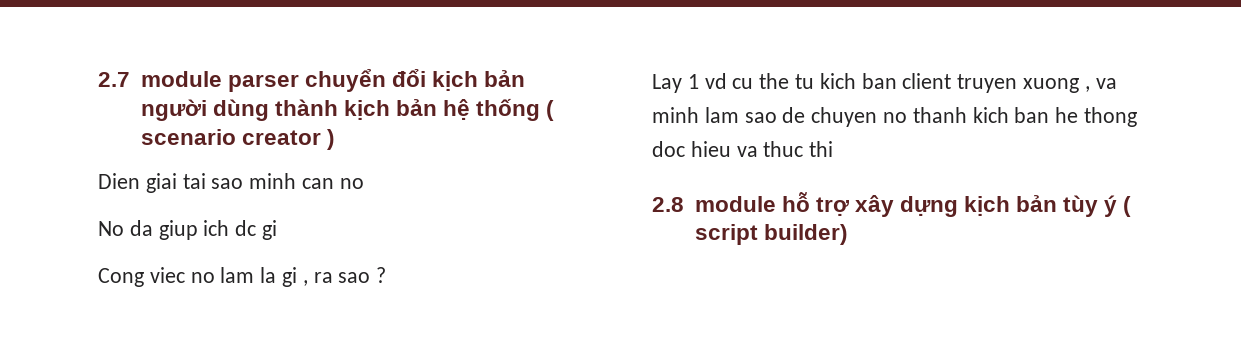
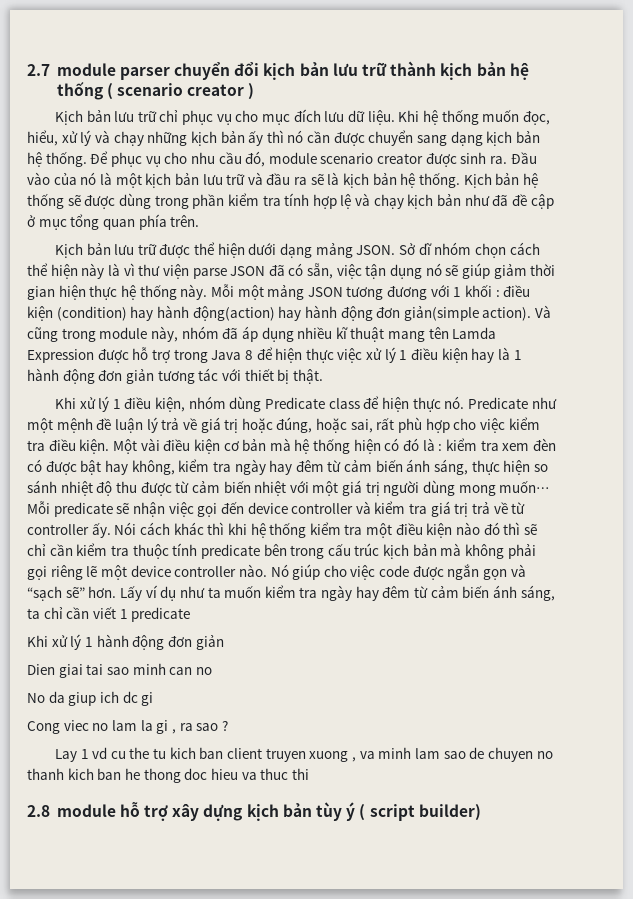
- 2.7 module parser chuyển đổi kịch bản người dùng thành kịch bản hệ thống ( scenario creator )
+ 2.7 module parser chuyển đổi kịch bản lưu trữ thành kịch bản hệ thống ( scenario creator )
+ Kịch bản lưu trữ chỉ phục vụ cho mục đích lưu dữ liệu. Khi hệ thống muốn đọc, hiểu, xử lý và chạy những kịch bản ấy thì nó cần được chuyển sang dạng kịch bản hệ thống. Để phục vụ cho nhu cầu đó, module scenario creator được sinh ra. Đầu vào của nó là một kịch bản lưu trữ và đầu ra sẽ là kịch bản hệ thống. Kịch bản hệ thống sẽ được dùng trong phần kiểm tra tính hợp lệ và chạy kịch bản như đã đề cập ở mục tổng quan phía trên.
+ Kịch bản lưu trữ được thể hiện dưới dạng mảng JSON. Sở dĩ nhóm chọn cách thể hiện này là vì thư viện parse JSON đã có sẵn, việc tận dụng nó sẽ giúp giảm thời gian hiện thực hệ thống này. Mỗi một mảng JSON tương đương với 1 khối : điều kiện (condition) hay hành động(action) hay hành động đơn giản(simple action). Và cũng trong module này, nhóm đã áp dụng nhiều kĩ thuật mang tên Lamda Expression được hỗ trợ trong Java 8 để hiện thực việc xử lý 1 điều kiện hay là 1 hành động đơn giản tương tác với thiết bị thật.
+ Khi xử lý 1 điều kiện, nhóm dùng Predicate class để hiện thực nó. Predicate như một mệnh đề luận lý trả về giá trị hoặc đúng, hoặc sai, rất phù hợp cho việc kiểm tra điều kiện. Một vài điều kiện cơ bản mà hệ thống hiện có đó là : kiểm tra xem đèn có được bật hay không, kiểm tra ngày hay đêm từ cảm biến ánh sáng, thực hiện so sánh nhiệt độ thu được từ cảm biến nhiệt với một giá trị người dùng mong muốn… Mỗi predicate sẽ nhận việc gọi đến device controller và kiểm tra giá trị trả về từ controller ấy. Nói cách khác thì khi hệ thống kiểm tra một điều kiện nào đó thì sẽ chỉ cần kiểm tra thuộc tính predicate bên trong cấu trúc kịch bản mà không phải gọi riêng lẽ một device controller nào. Nó giúp cho việc code được ngắn gọn và “sạch sẽ” hơn. Lấy ví dụ như ta muốn kiểm tra ngày hay đêm từ cảm biến ánh sáng, ta chỉ cần viết 1 predicate
+ Khi xử lý 1 hành động đơn giản

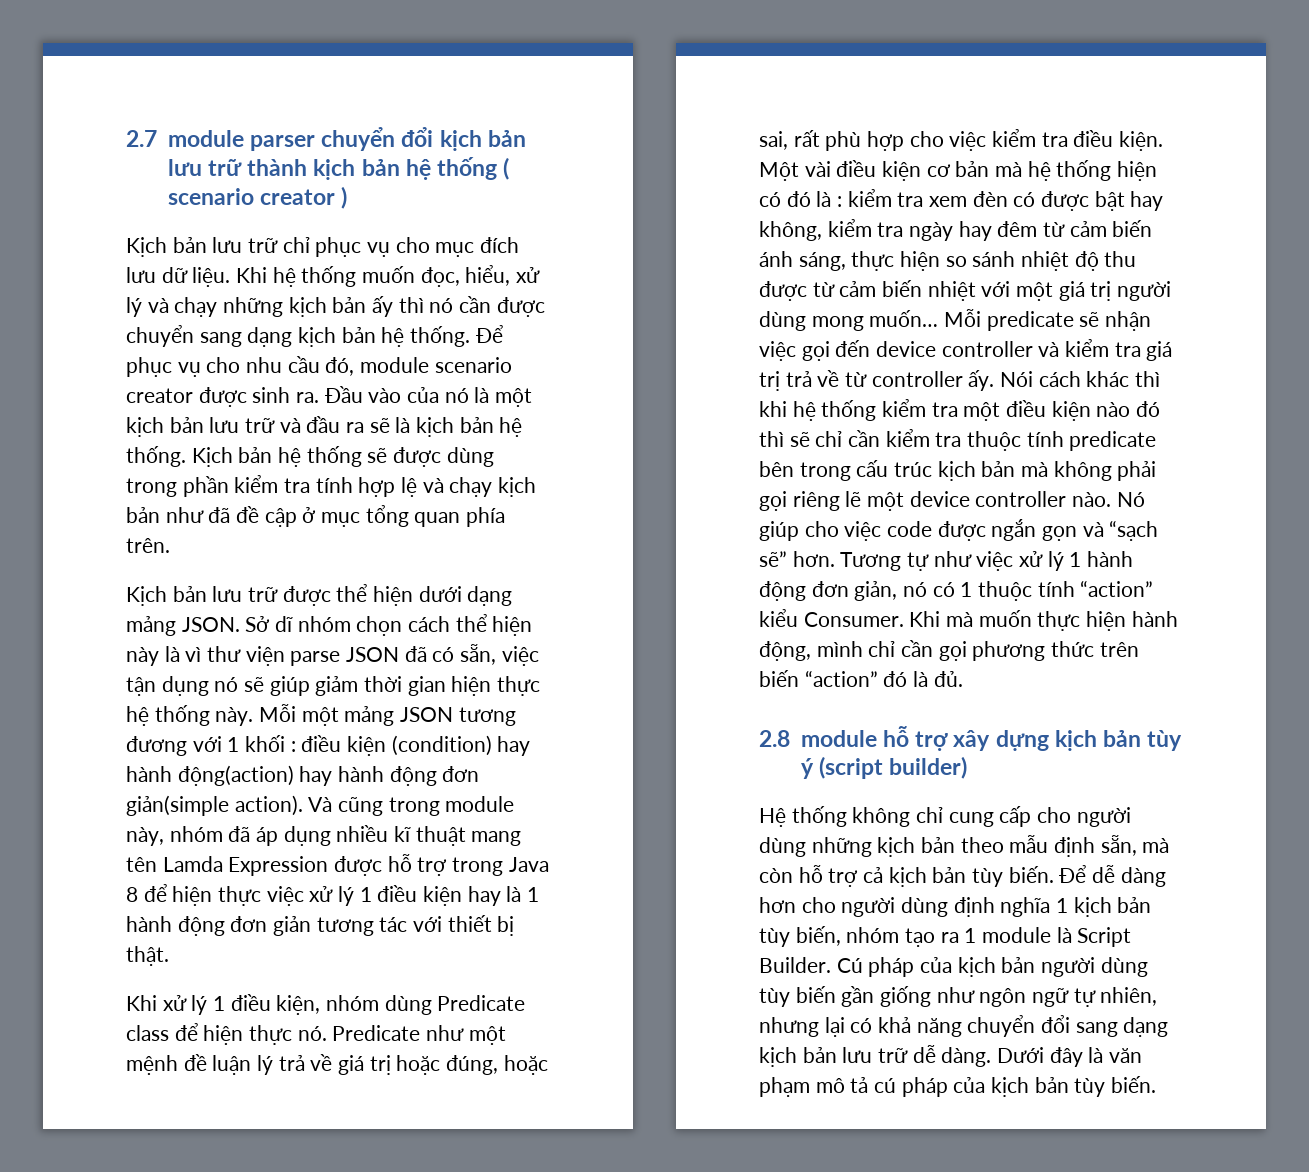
- Lấy ví dụ như ta muốn kiểm tra ngày hay đêm từ cảm biến ánh sáng, ta chỉ cần viết 1 predicate
- Khi xử lý 1 hành động đơn giản
- Dien giai tai sao minh can no
- No da giup ich dc gi
- Cong viec no lam la gi , ra sao ?
- Lay 1 vd cu the tu kich ban client truyen xuong , va minh lam sao de chuyen no thanh kich ban he thong doc hieu va thuc thi
+ Tương tự như việc xử lý 1 hành động đơn giản, nó có 1 thuộc tính “action” kiểu Consumer. Khi mà muốn thực hiện hành động, mình chỉ cần gọi phương thức trên biến “action” đó là đủ.
- 2.8 module hỗ trợ xây dựng kịch bản tùy ý ( script builder)
+ 2.8 module hỗ trợ xây dựng kịch bản tùy ý (script builder)
+ Hệ thống không chỉ cung cấp cho người dùng những kịch bản theo mẫu định sẵn, mà còn hỗ trợ cả kịch bản tùy biến. Để dễ dàng hơn cho người dùng định nghĩa 1 kịch bản tùy biến, nhóm tạo ra 1 module là Script Builder. Cú pháp của kịch bản người dùng tùy biến gần giống như ngôn ngữ tự nhiên, nhưng lại có khả năng chuyển đổi sang dạng kịch bản lưu trữ dễ dàng. Dưới đây là văn phạm mô tả cú pháp của kịch bản tùy biến.

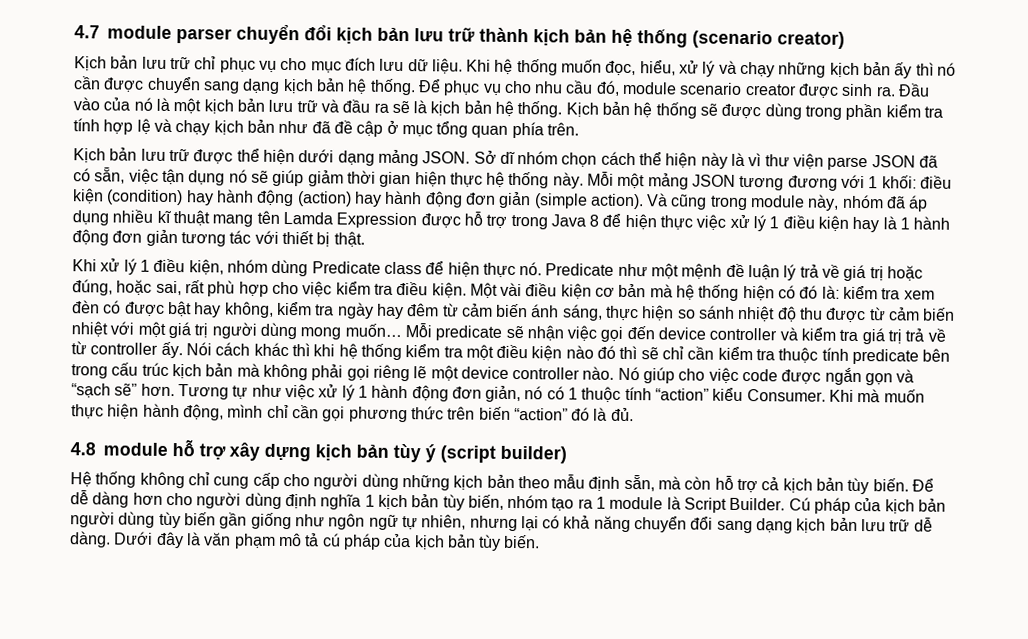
- 2.7 module parser chuyển đổi kịch bản lưu trữ thành kịch bản hệ thống ( scenario creator )
+ 4.7 module parser chuyển đổi kịch bản lưu trữ thành kịch bản hệ thống (scenario creator)
- Mỗi một mảng JSON tương đương với 1 khối : điều kiện (condition) hay hành động(action) hay hành động đơn giản(simple action).
+ Mỗi một mảng JSON tương đương với 1 khối: điều kiện (condition) hay hành động (action) hay hành động đơn giản (simple action).
- Một vài điều kiện cơ bản mà hệ thống hiện có đó là : kiểm tra xem đèn có được bật hay không, kiểm tra ngày hay đêm từ cảm biến ánh sáng, thực hiện so sánh nhiệt độ thu được từ cảm biến nhiệt với một giá trị người dùng mong muốn…
+ Một vài điều kiện cơ bản mà hệ thống hiện có đó là: kiểm tra xem đèn có được bật hay không, kiểm tra ngày hay đêm từ cảm biến ánh sáng, thực hiện so sánh nhiệt độ thu được từ cảm biến nhiệt với một giá trị người dùng mong muốn…
- 2.8 module hỗ trợ xây dựng kịch bản tùy ý (script builder)
+ 4.8 module hỗ trợ xây dựng kịch bản tùy ý (script builder)

